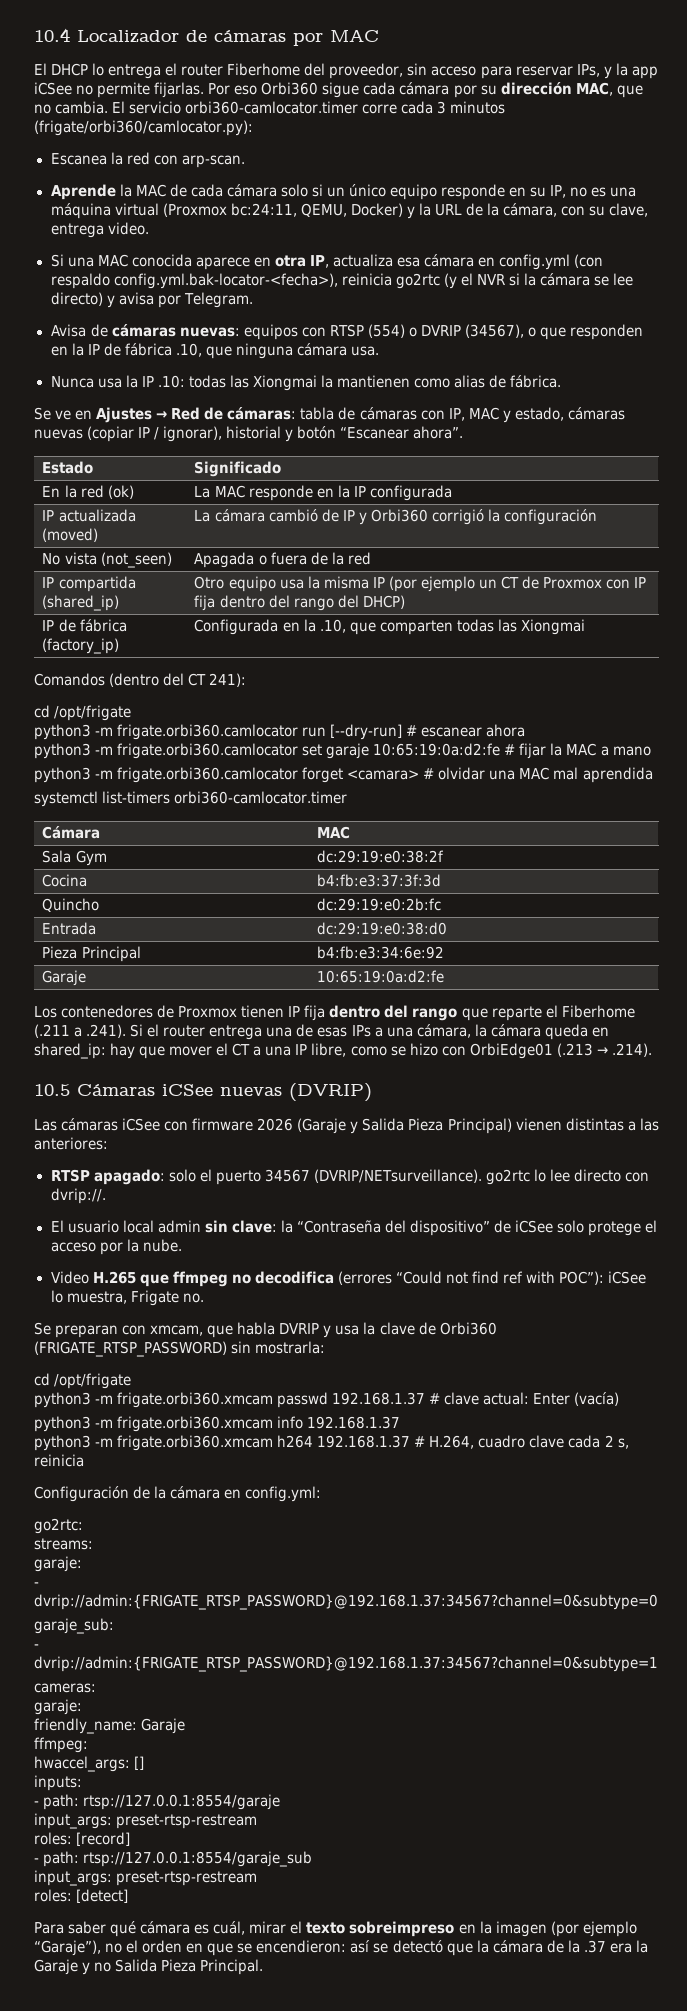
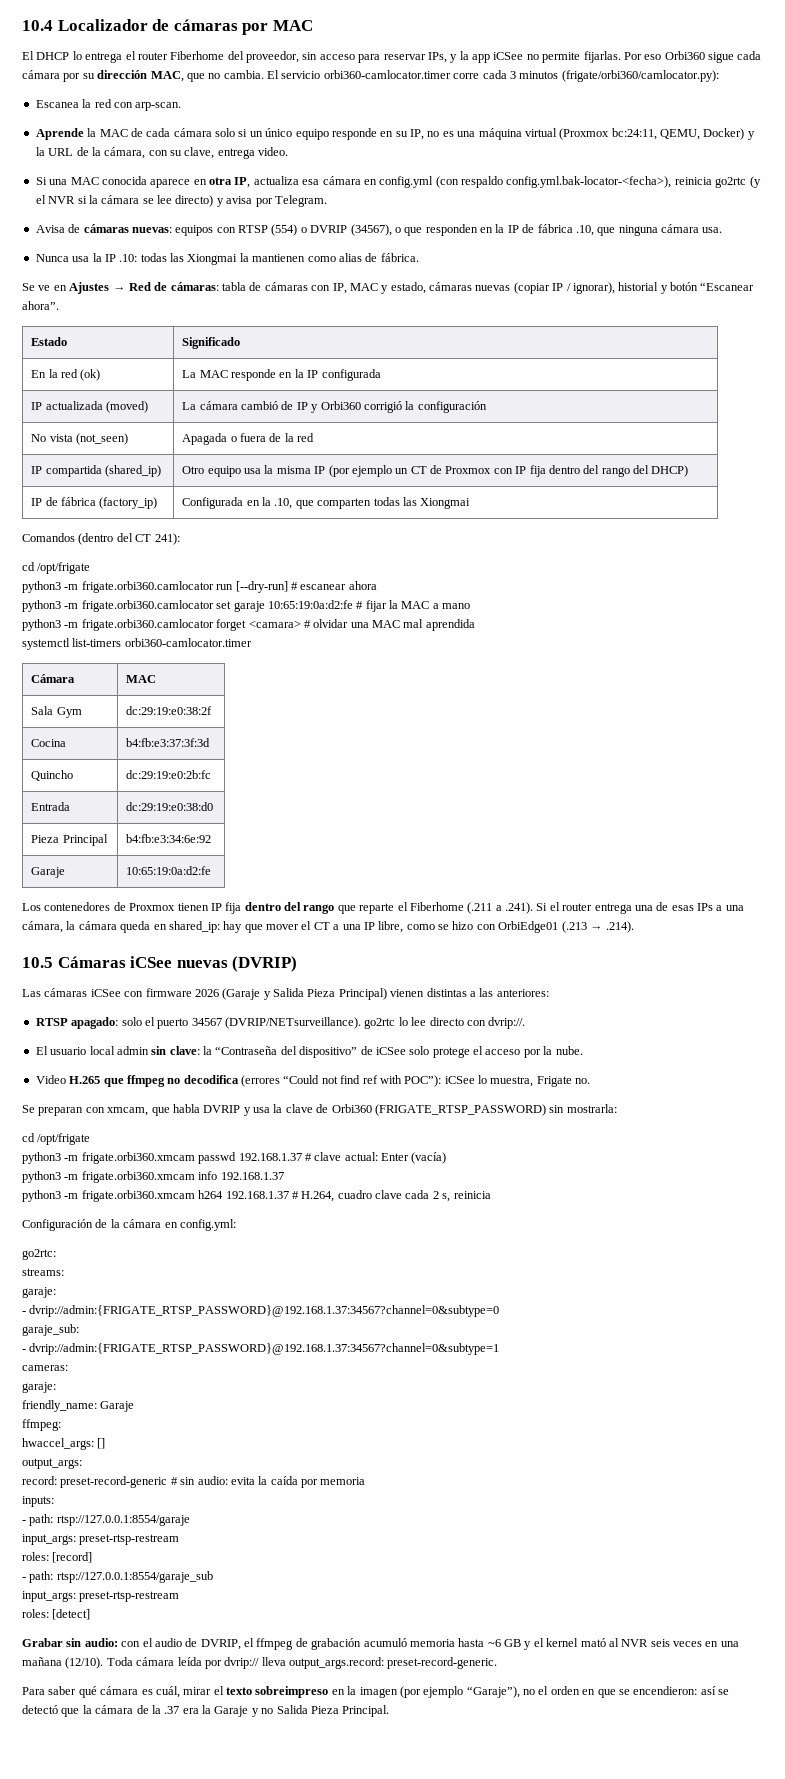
+ output_args:
+ record: preset-record-generic # sin audio: evita la caída por memoria
+ Grabar sin audio: con el audio de DVRIP, el ffmpeg de grabación acumuló memoria hasta ~6 GB y el kernel mató al NVR seis veces en una mañana (12/10). Toda cámara leída por dvrip:// lleva output_args.record: preset-record-generic.

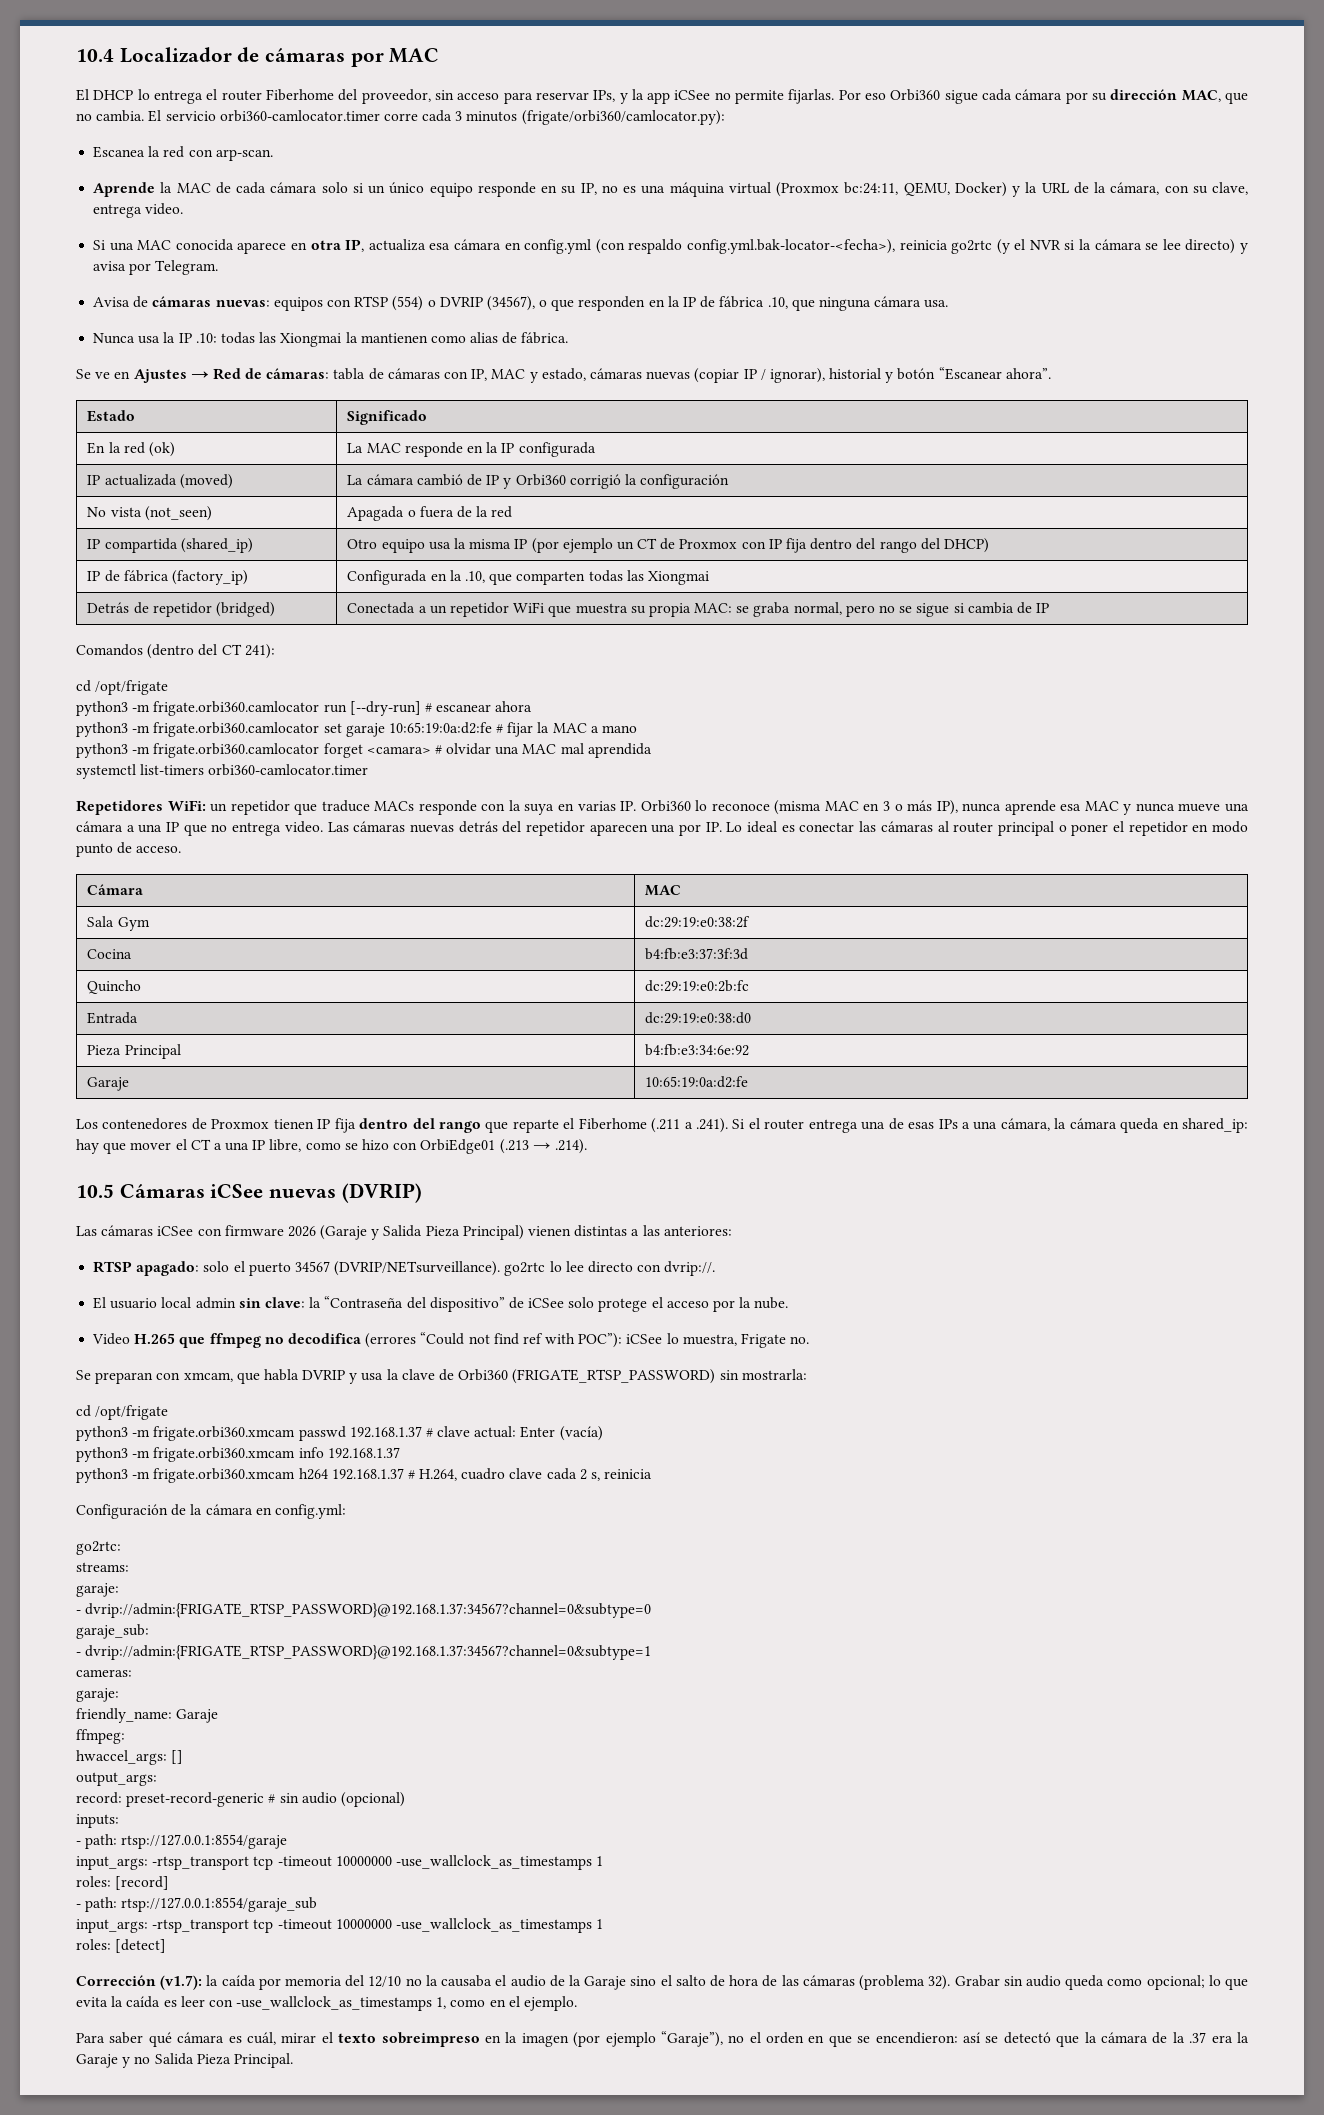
+ Detrás de repetidor (bridged) | Conectada a un repetidor WiFi que muestra su propia MAC: se graba normal, pero no se sigue si cambia de IP
+ Repetidores WiFi: un repetidor que traduce MACs responde con la suya en varias IP. Orbi360 lo reconoce (misma MAC en 3 o más IP), nunca aprende esa MAC y nunca mueve una cámara a una IP que no entrega video. Las cámaras nuevas detrás del repetidor aparecen una por IP. Lo ideal es conectar las cámaras al router principal o poner el repetidor en modo punto de acceso.
- record: preset-record-generic # sin audio: evita la caída por memoria
+ record: preset-record-generic # sin audio (opcional)
  - path: rtsp://127.0.0.1:8554/garaje
- input_args: preset-rtsp-restream
+ input_args: -rtsp_transport tcp -timeout 10000000 -use_wallclock_as_timestamps 1
  - path: rtsp://127.0.0.1:8554/garaje_sub
- input_args: preset-rtsp-restream
+ input_args: -rtsp_transport tcp -timeout 10000000 -use_wallclock_as_timestamps 1
  roles: [detect]
- Grabar sin audio: con el audio de DVRIP, el ffmpeg de grabación acumuló memoria hasta ~6 GB y el kernel mató al NVR seis veces en una mañana (12/10). Toda cámara leída por dvrip:// lleva output_args.record: preset-record-generic.
+ Corrección (v1.7): la caída por memoria del 12/10 no la causaba el audio de la Garaje sino el salto de hora de las cámaras (problema 32). Grabar sin audio queda como opcional; lo que evita la caída es leer con -use_wallclock_as_timestamps 1, como en el ejemplo.

